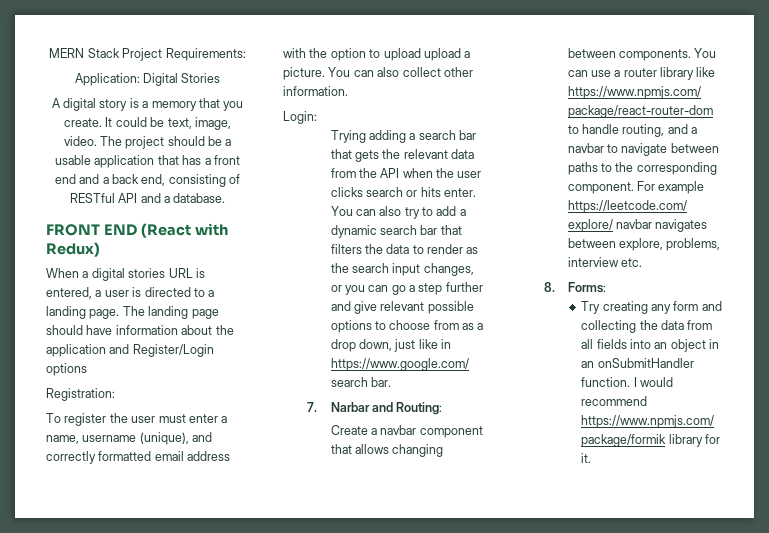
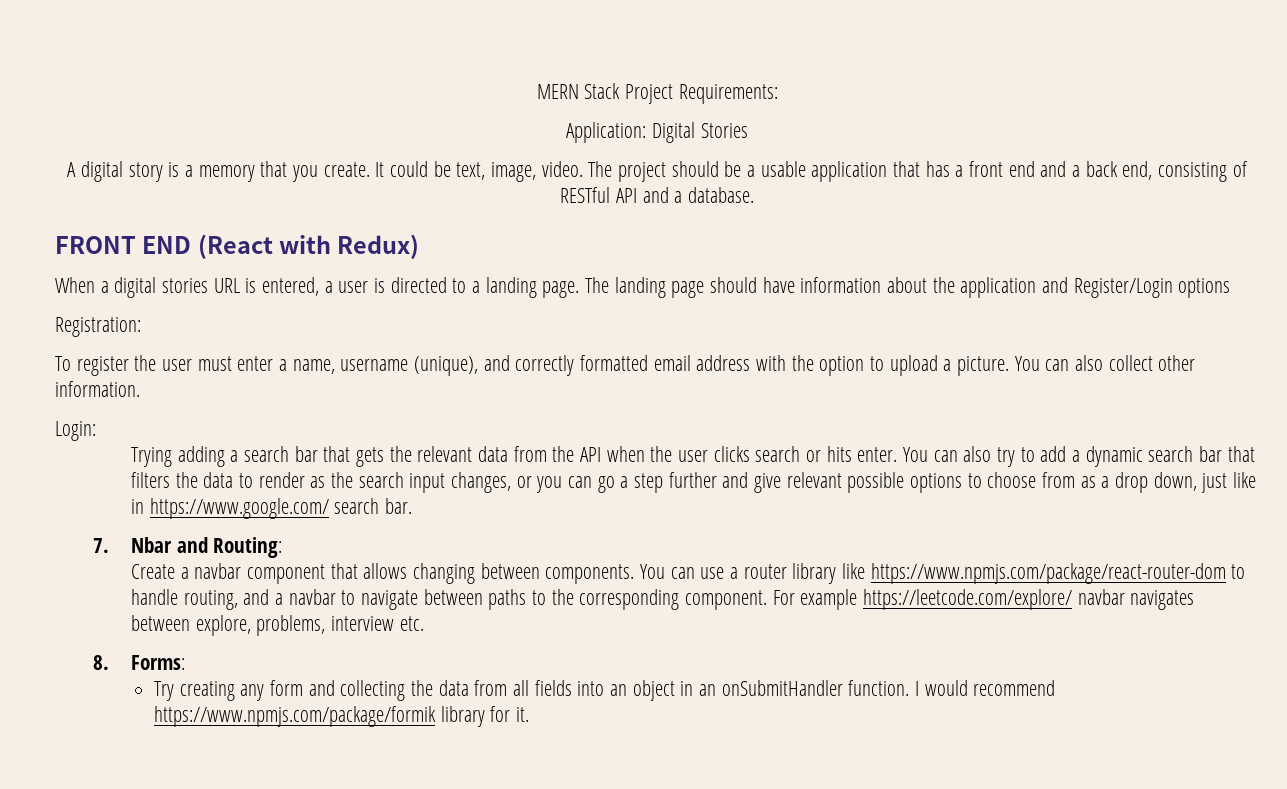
- To register the user must enter a name, username (unique), and correctly formatted email address with the option to upload upload a picture.
+ To register the user must enter a name, username (unique), and correctly formatted email address with the option to upload a picture.
- 7. Narbar and Routing:
+ 7. Nbar and Routing:

